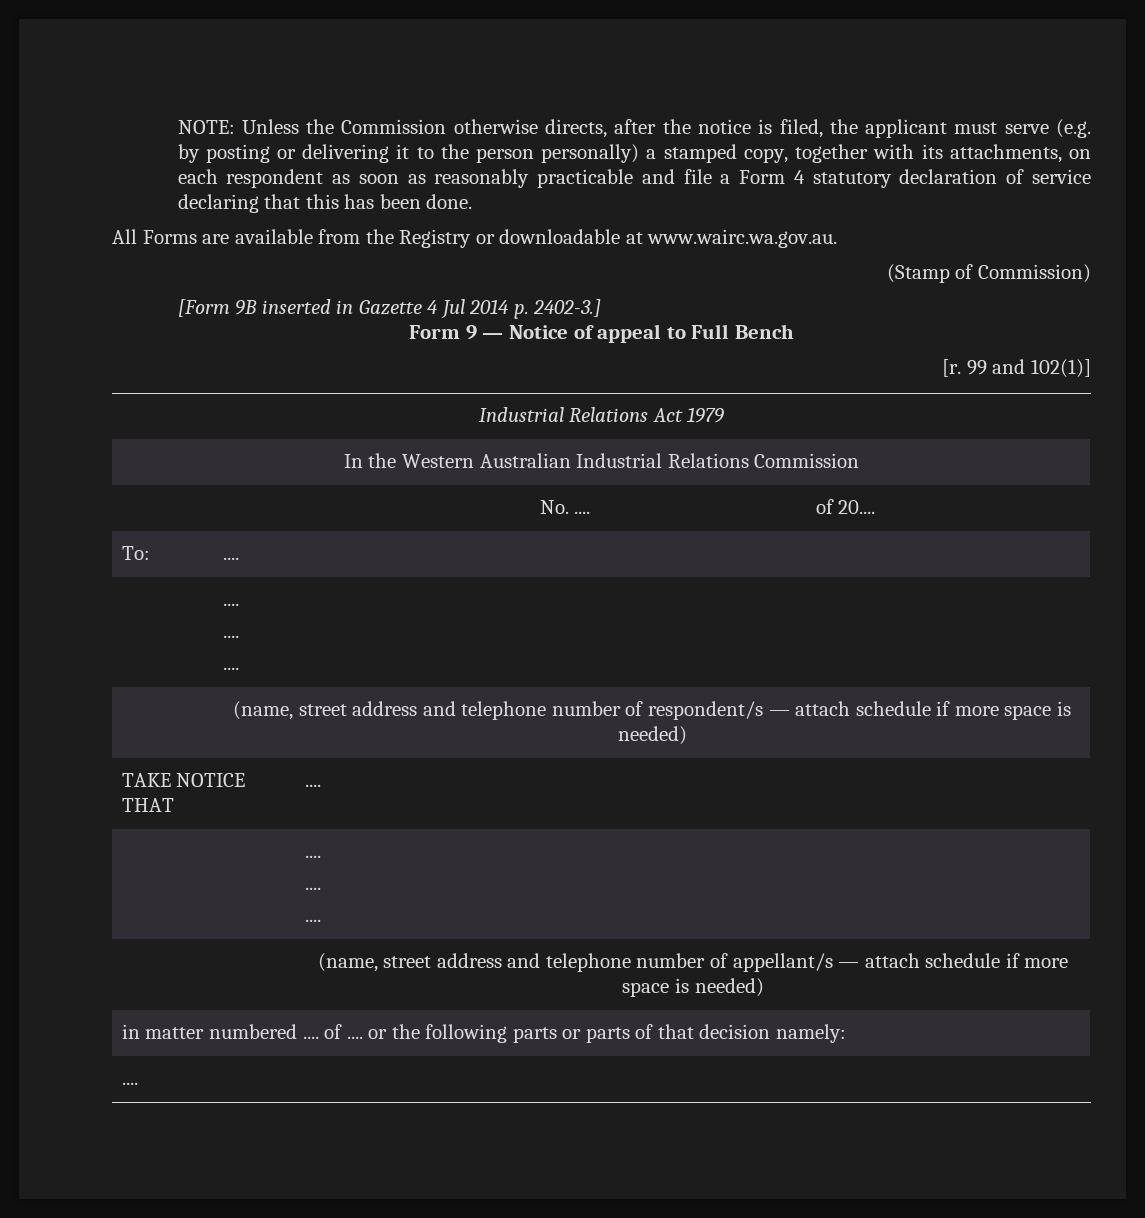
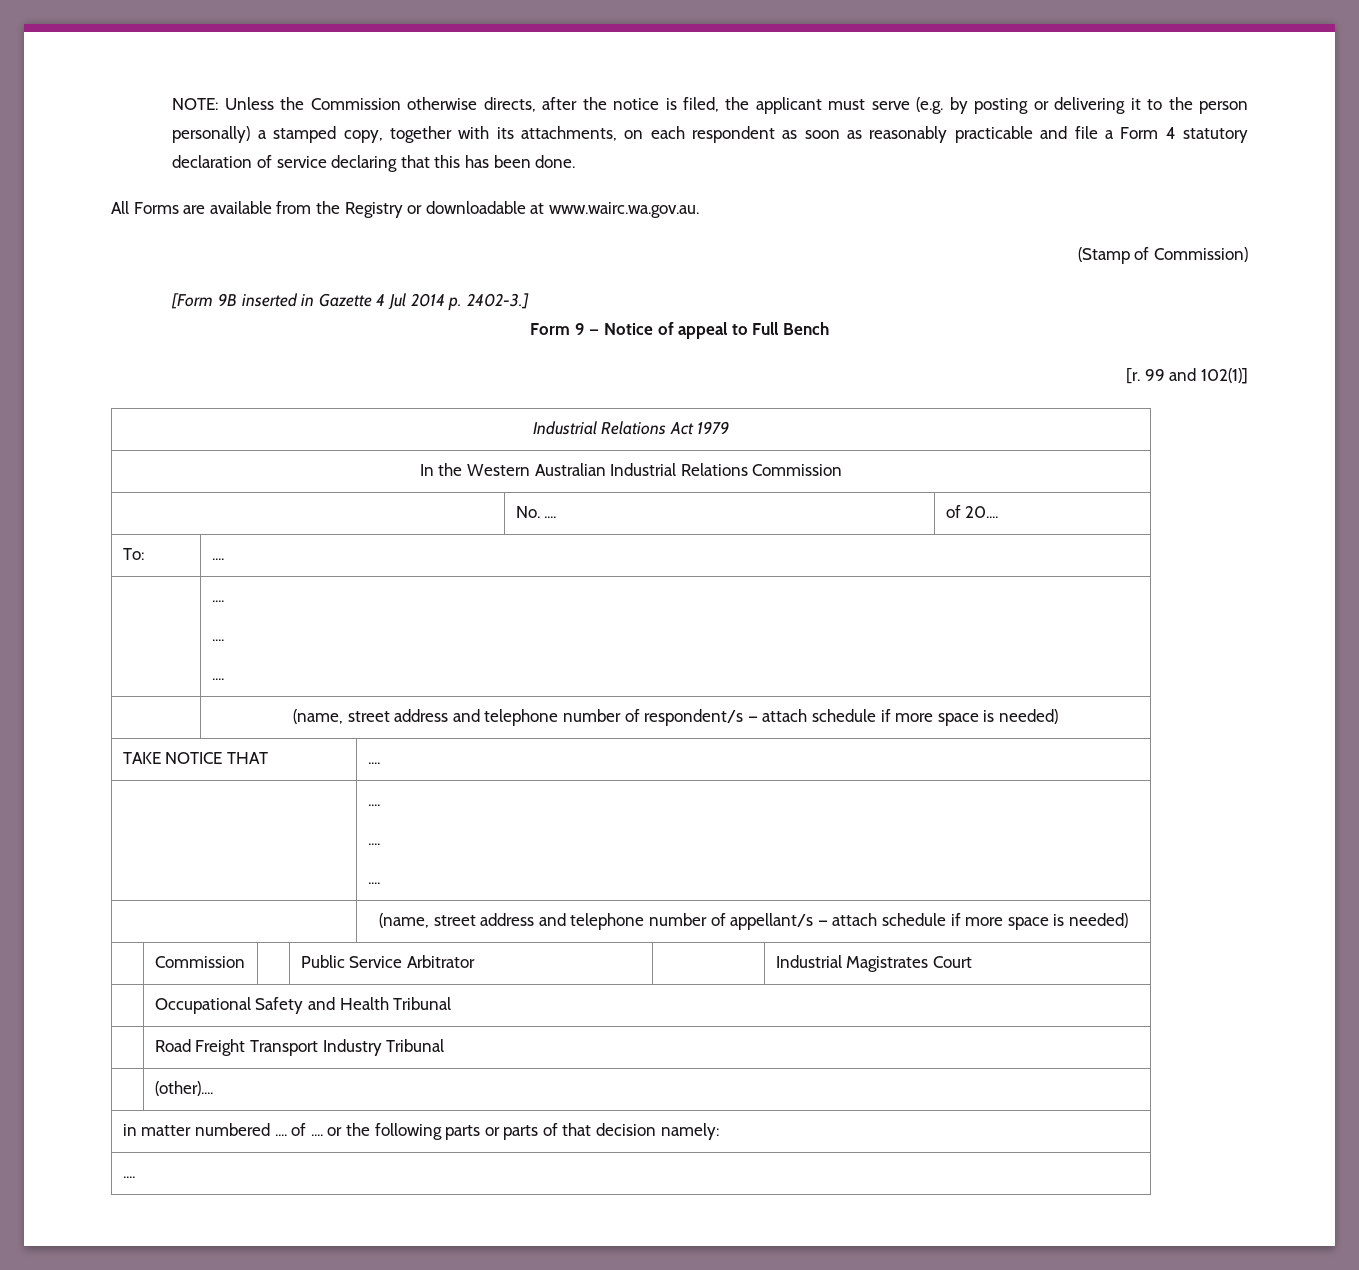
+ | Commission | | Public Service Arbitrator | | Industrial Magistrates Court
+ | Occupational Safety and Health Tribunal
+ | Road Freight Transport Industry Tribunal
+ | (other)....

